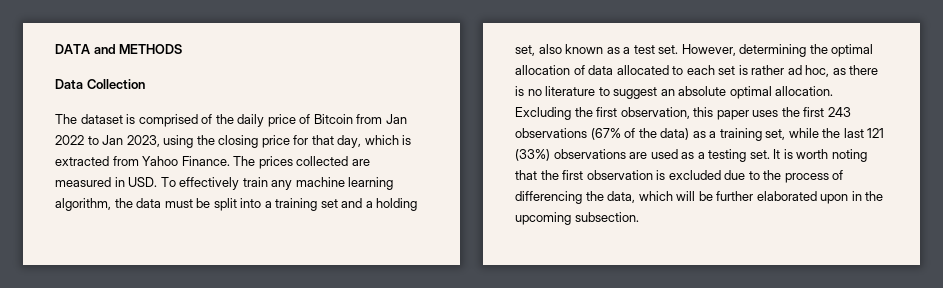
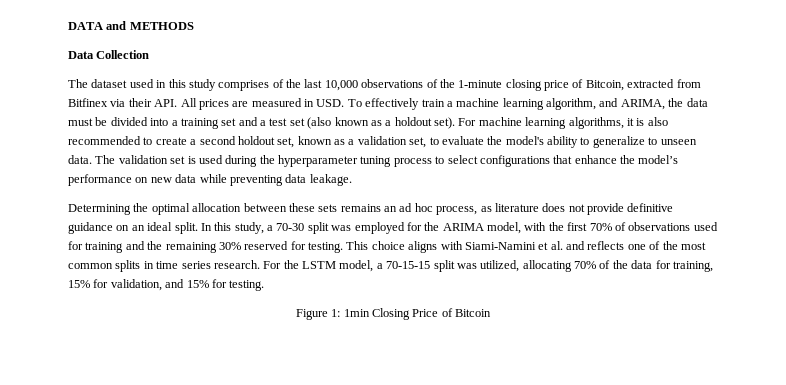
- The dataset is comprised of the daily price of Bitcoin from Jan 2022 to Jan 2023, using the closing price for that day, which is extracted from Yahoo Finance. The prices collected are measured in USD. To effectively train any machine learning algorithm, the data must be split into a training set and a holding set, also known as a test set. However, determining the optimal allocation of data allocated to each set is rather ad hoc, as there is no literature to suggest an absolute optimal allocation. Excluding the first observation, this paper uses the first 243 observations (67% of the data) as a training set, while the last 121 (33%) observations are used as a testing set. It is worth noting that the first observation is excluded due to the process of differencing the data, which will be further elaborated upon in the upcoming subsection.
+ The dataset used in this study comprises of the last 10,000 observations of the 1-minute closing price of Bitcoin, extracted from Bitfinex via their API. All prices are measured in USD. To effectively train a machine learning algorithm, and ARIMA, the data must be divided into a training set and a test set (also known as a holdout set). For machine learning algorithms, it is also recommended to create a second holdout set, known as a validation set, to evaluate the model's ability to generalize to unseen data. The validation set is used during the hyperparameter tuning process to select configurations that enhance the model’s performance on new data while preventing data leakage.
+ Determining the optimal allocation between these sets remains an ad hoc process, as literature does not provide definitive guidance on an ideal split. In this study, a 70-30 split was employed for the ARIMA model, with the first 70% of observations used for training and the remaining 30% reserved for testing. This choice aligns with Siami-Namini et al. and reflects one of the most common splits in time series research. For the LSTM model, a 70-15-15 split was utilized, allocating 70% of the data for training, 15% for validation, and 15% for testing.
+ Figure 1: 1min Closing Price of Bitcoin

